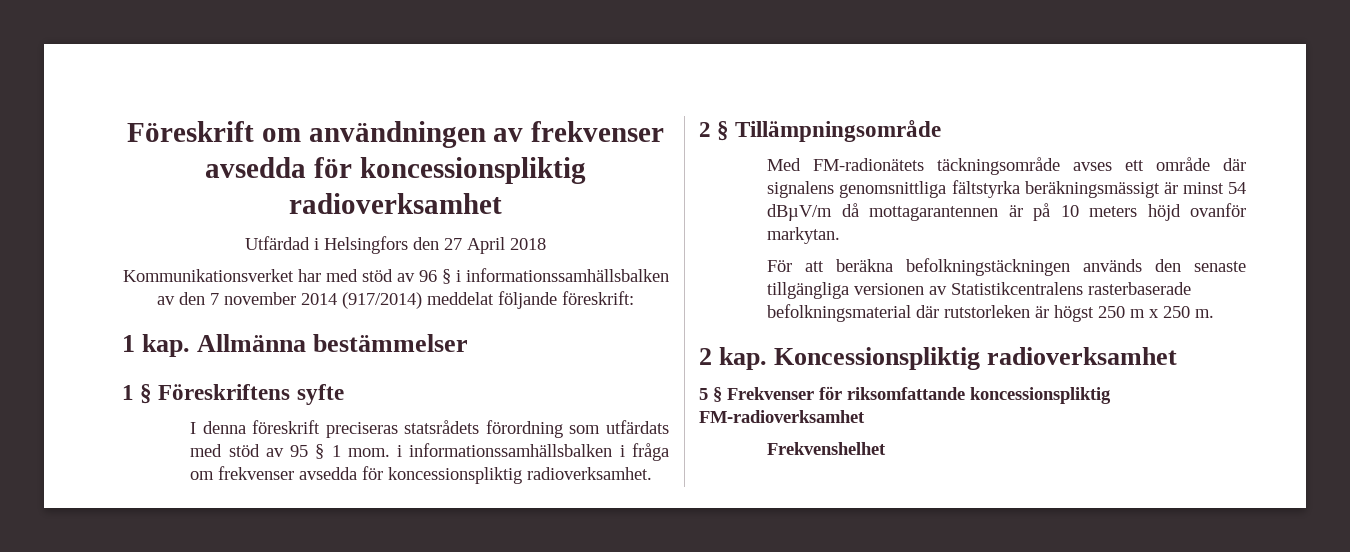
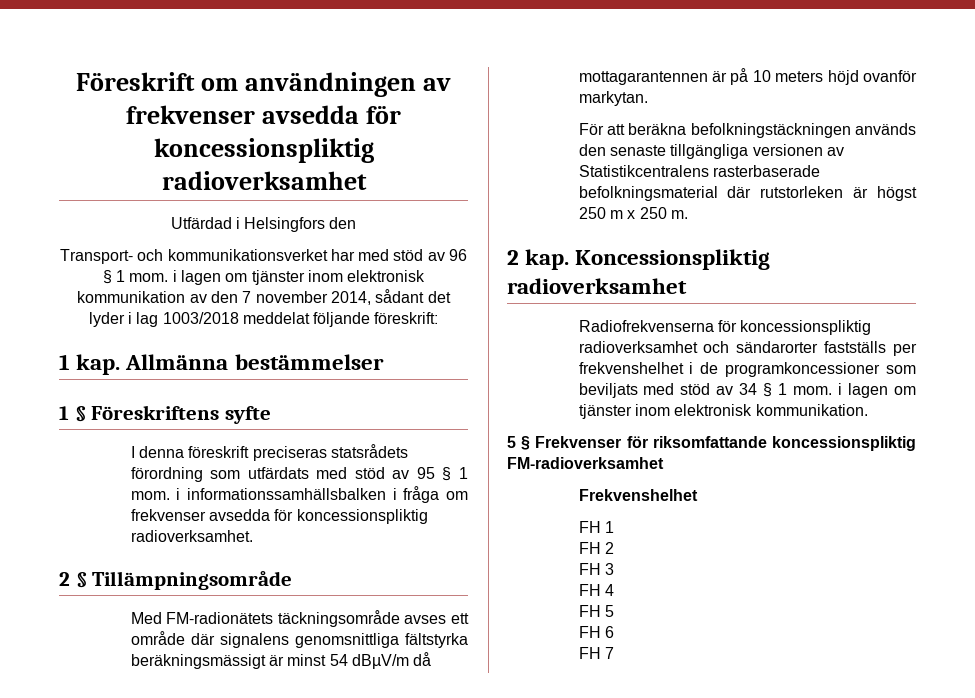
- Utfärdad i Helsingfors den 27 April 2018
- Kommunikationsverket har med stöd av 96 § i informationssamhällsbalken av den 7 november 2014 (917/2014) meddelat följande föreskrift:
+ Utfärdad i Helsingfors den
+ Transport- och kommunikationsverket har med stöd av 96 § 1 mom. i lagen om tjänster inom elektronisk kommunikation av den 7 november 2014, sådant det lyder i lag 1003/2018 meddelat följande föreskrift:
+ Radiofrekvenserna för koncessionspliktig radioverksamhet och sändarorter fastställs per frekvenshelhet i de programkoncessioner som beviljats med stöd av 34 § 1 mom. i lagen om tjänster inom elektronisk kommunikation.
+ FH 1
+ FH 2
+ FH 3
+ FH 4
+ FH 5
+ FH 6
+ FH 7

